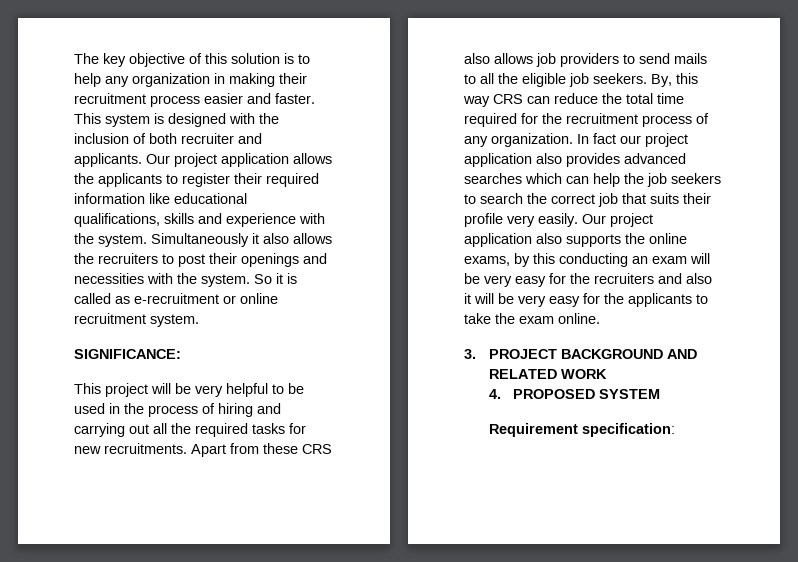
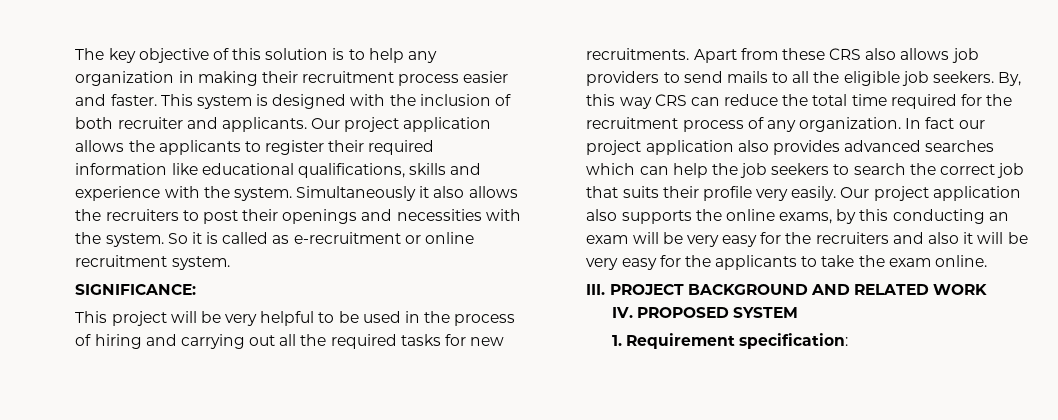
- 3. PROJECT BACKGROUND AND RELATED WORK
+ III. PROJECT BACKGROUND AND RELATED WORK
- 4. PROPOSED SYSTEM
+ IV. PROPOSED SYSTEM
- Requirement specification:
+ 1. Requirement specification:

